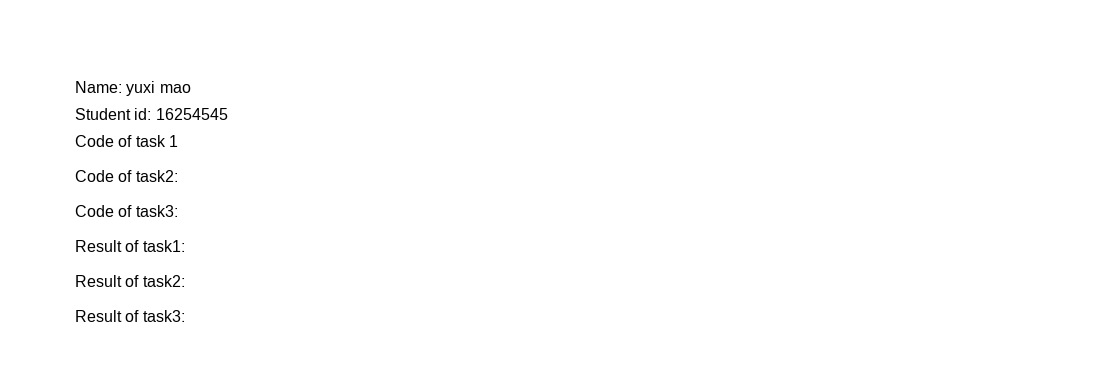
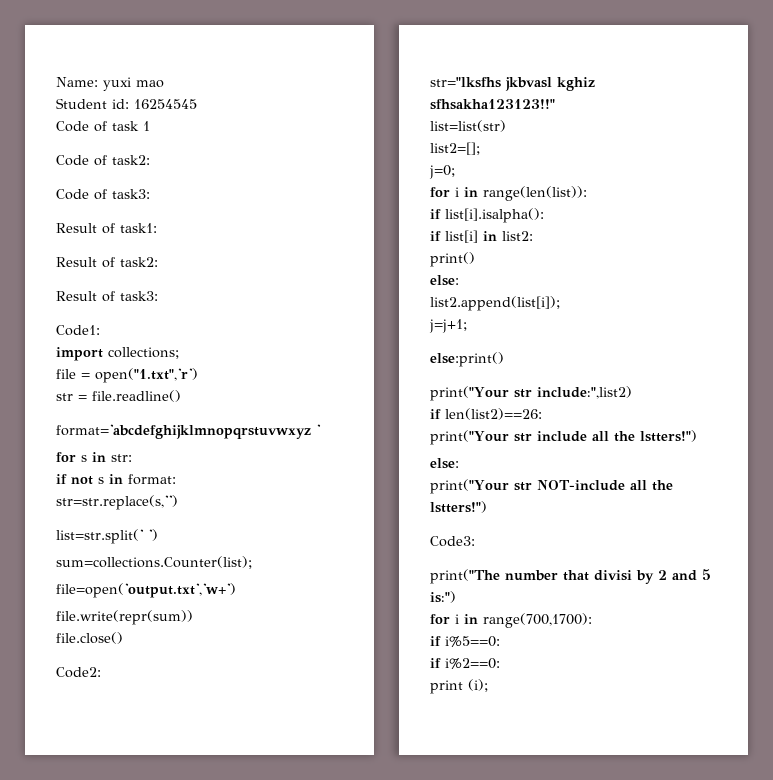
+ Code1:
+ import collections;
+ file = open("1.txt",'r')
+ str = file.readline()
+ format='abcdefghijklmnopqrstuvwxyz '
+ for s in str:
+ if not s in format:
+ str=str.replace(s,'')
+ list=str.split(' ')
+ sum=collections.Counter(list);
+ file=open('output.txt','w+')
+ file.write(repr(sum))
+ file.close()
+ Code2:
+ str="lksfhs jkbvasl kghiz sfhsakha123123!!"
+ list=list(str)
+ list2=[];
+ j=0;
+ for i in range(len(list)):
+ if list[i].isalpha():
+ if list[i] in list2:
+ print()
+ else:
+ list2.append(list[i]);
+ j=j+1;
+ else:print()
+ print("Your str include:",list2)
+ if len(list2)==26:
+ print("Your str include all the lstters!")
+ else:
+ print("Your str NOT-include all the lstters!")
+ Code3:
+ print("The number that divisi by 2 and 5 is:")
+ for i in range(700,1700):
+ if i%5==0:
+ if i%2==0:
+ print (i);

